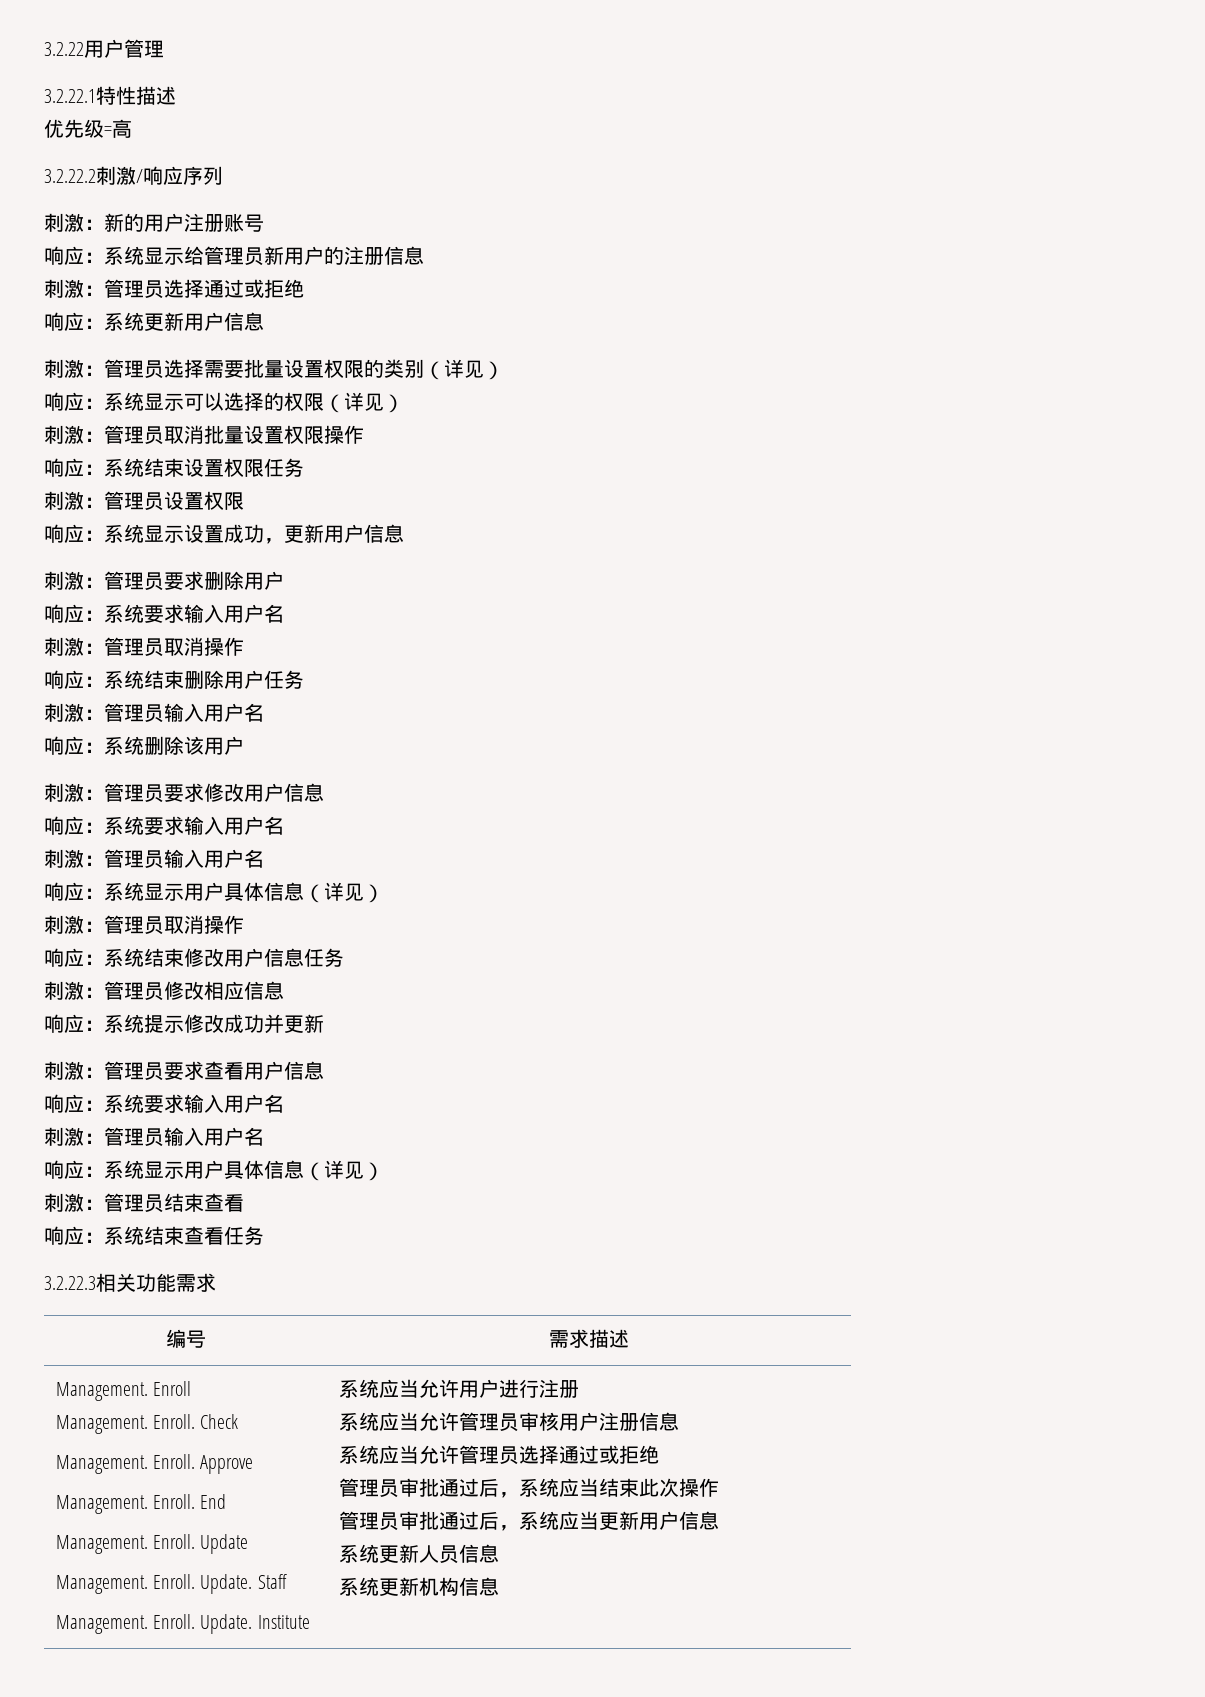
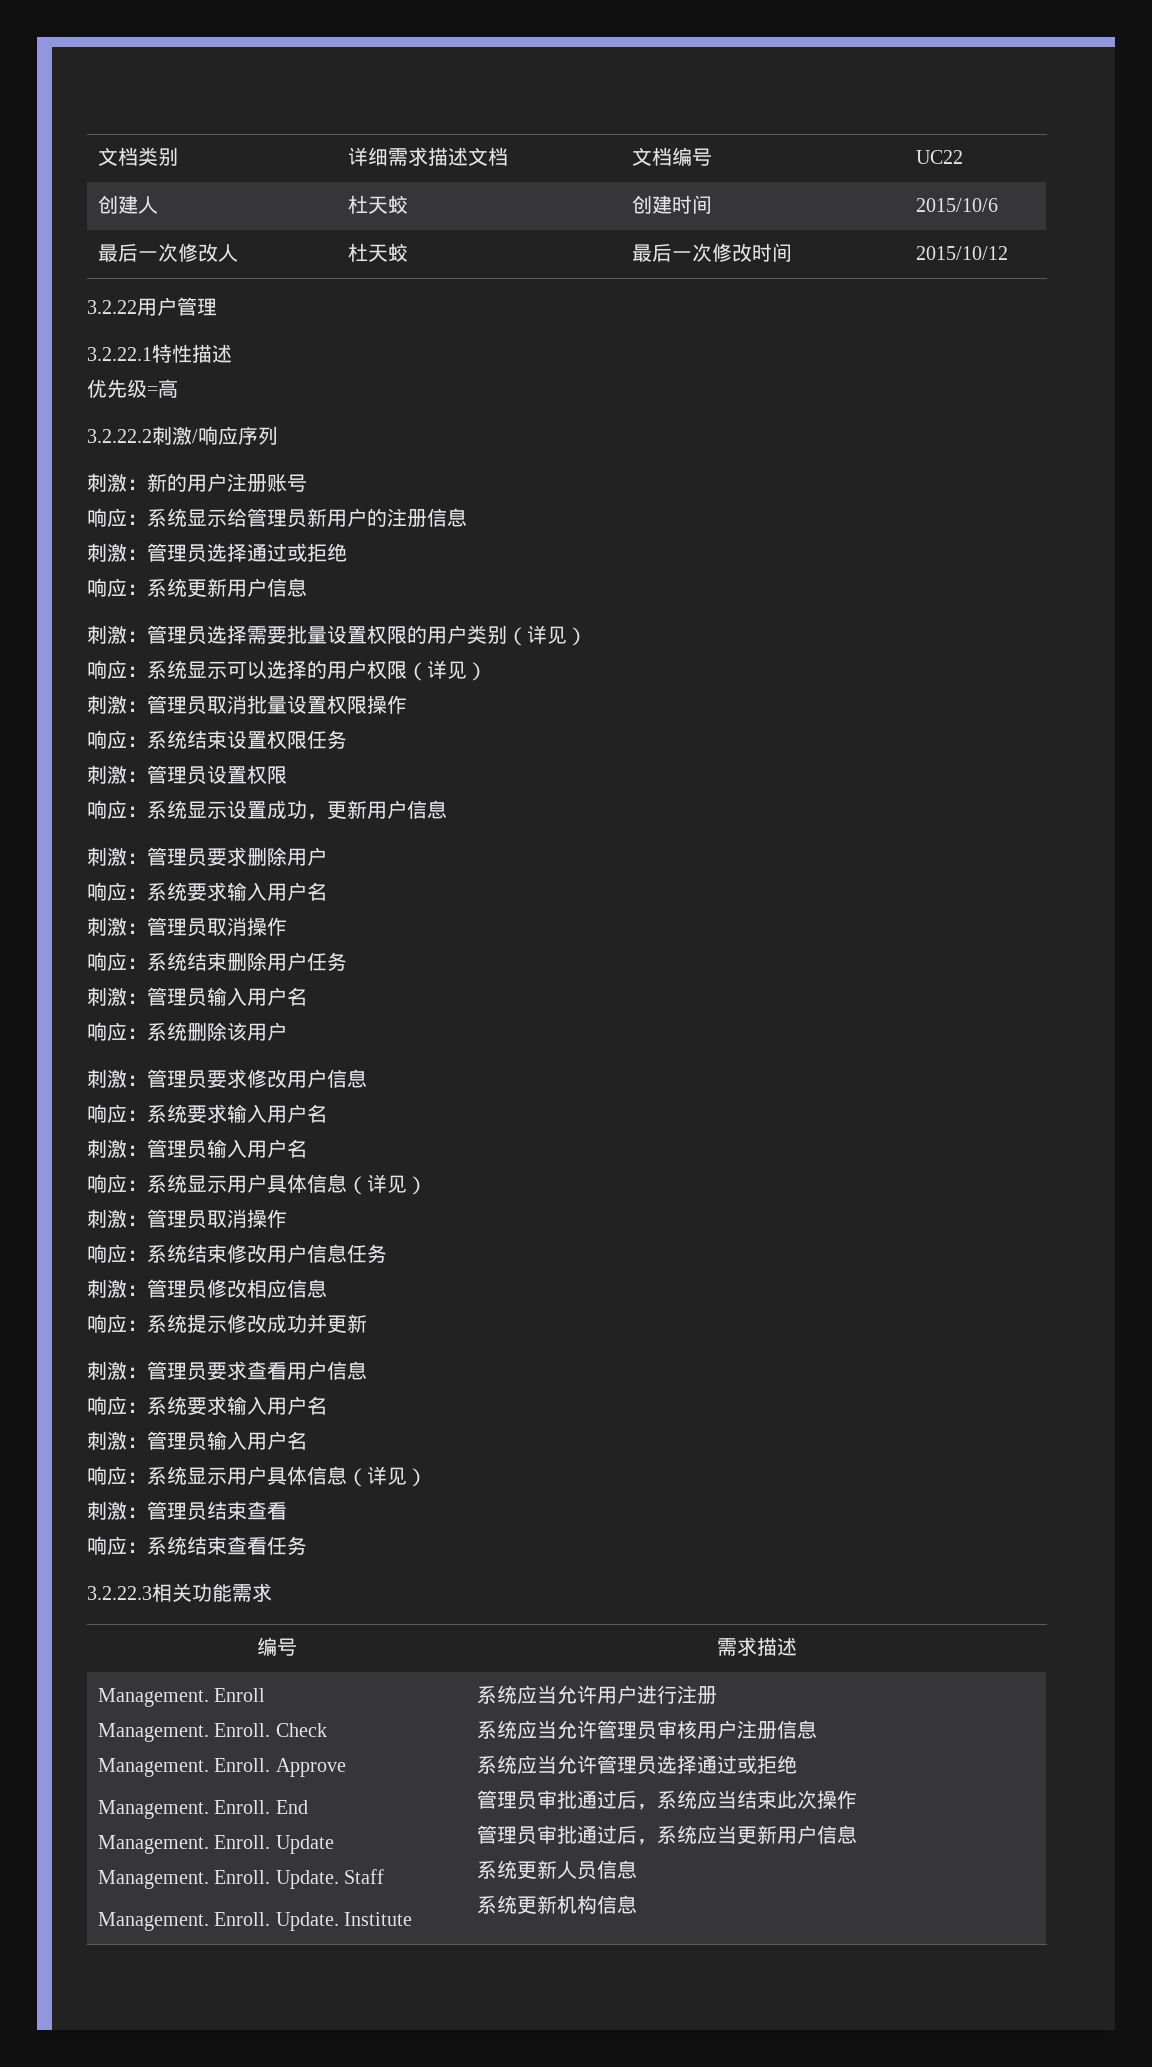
+ 文档类别 | 详细需求描述文档 | 文档编号 | UC22
+ 创建人 | 杜天蛟 | 创建时间 | 2015/10/6
+ 最后一次修改人 | 杜天蛟 | 最后一次修改时间 | 2015/10/12
- 刺激：管理员选择需要批量设置权限的类别（详见）
+ 刺激：管理员选择需要批量设置权限的用户类别（详见）
- 响应：系统显示可以选择的权限（详见）
+ 响应：系统显示可以选择的用户权限（详见）

